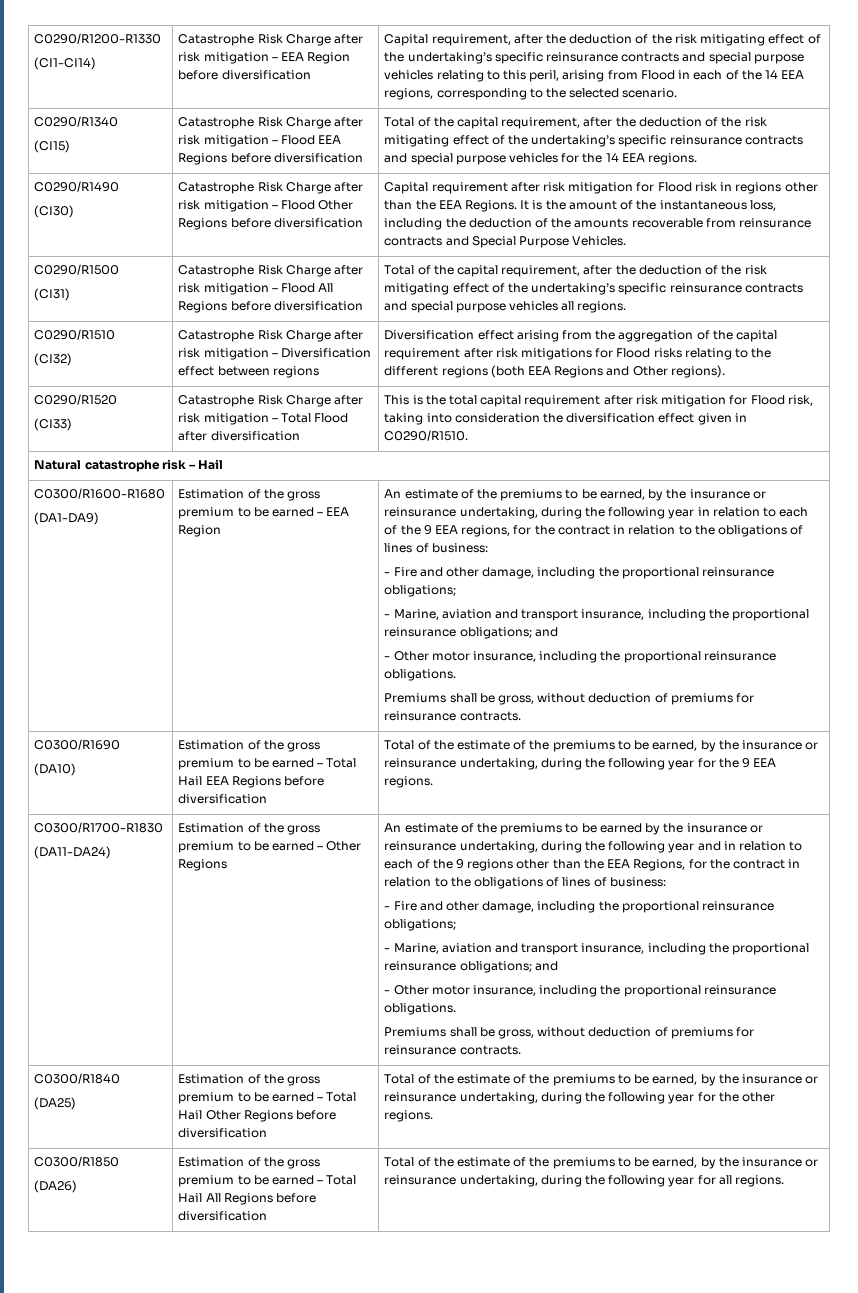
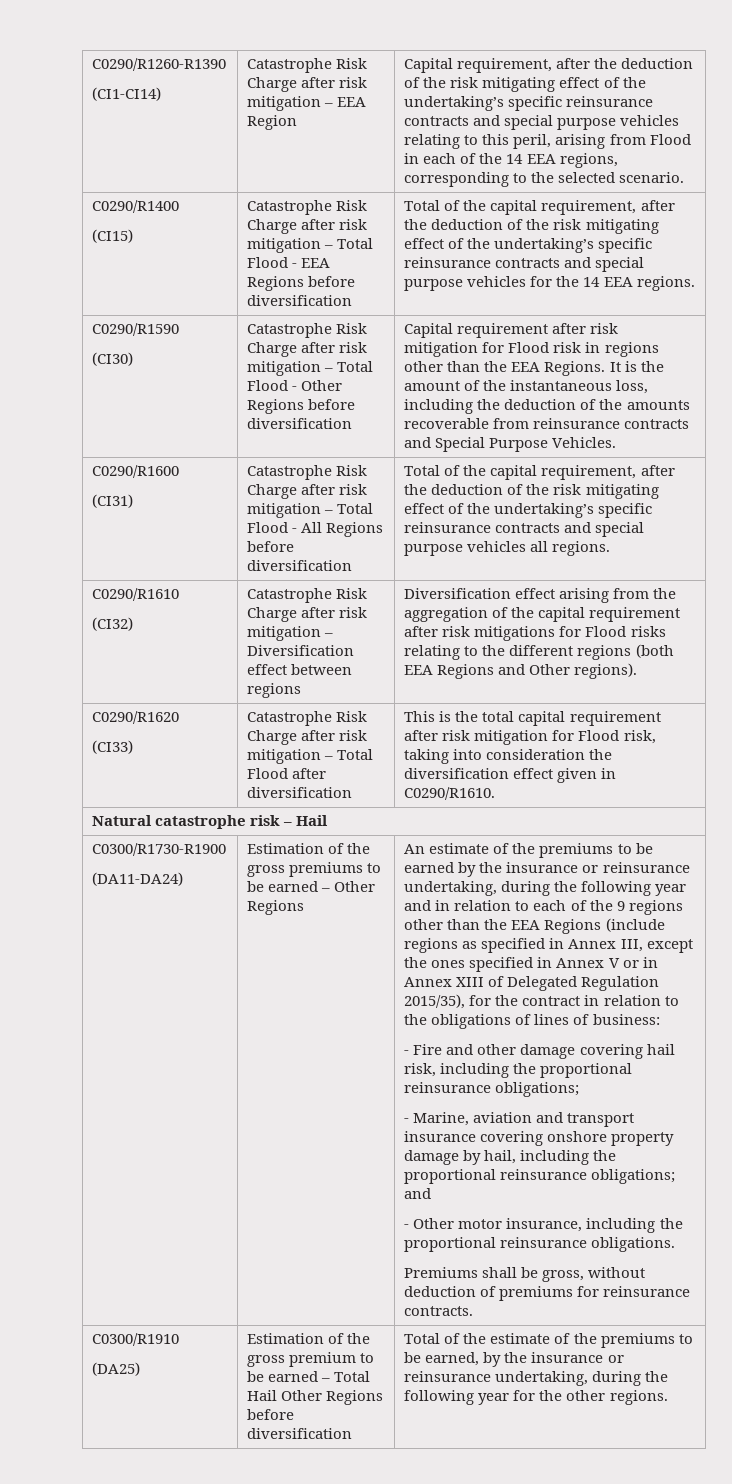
- C0290/R1200-R1330
+ C0290/R1260-R1390
- Catastrophe Risk Charge after risk mitigation – EEA Region before diversification
+ Catastrophe Risk Charge after risk mitigation – EEA Region
- C0290/R1340
+ C0290/R1400
- Catastrophe Risk Charge after risk mitigation – Flood EEA Regions before diversification
+ Catastrophe Risk Charge after risk mitigation – Total Flood - EEA Regions before diversification
- C0290/R1490
+ C0290/R1590
- Catastrophe Risk Charge after risk mitigation – Flood Other Regions before diversification
+ Catastrophe Risk Charge after risk mitigation – Total Flood - Other Regions before diversification
- C0290/R1500
+ C0290/R1600
- Catastrophe Risk Charge after risk mitigation – Flood All Regions before diversification
+ Catastrophe Risk Charge after risk mitigation – Total Flood - All Regions before diversification
- C0290/R1510
+ C0290/R1610
- C0290/R1520
- (CI33) | Catastrophe Risk Charge after risk mitigation – Total Flood after diversification | This is the total capital requirement after risk mitigation for Flood risk, taking into consideration the diversification effect given in C0290/R1510.
+ C0290/R1620
+ (CI33) | Catastrophe Risk Charge after risk mitigation – Total Flood after diversification | This is the total capital requirement after risk mitigation for Flood risk, taking into consideration the diversification effect given in C0290/R1610.
- C0300/R1600-R1680
- (DA1-DA9) | Estimation of the gross premium to be earned – EEA Region | An estimate of the premiums to be earned, by the insurance or reinsurance undertaking, during the following year in relation to each of the 9 EEA regions, for the contract in relation to the obligations of lines of business:
- - Fire and other damage, including the proportional reinsurance obligations;
- - Marine, aviation and transport insurance, including the proportional reinsurance obligations; and
- - Other motor insurance, including the proportional reinsurance obligations.
- Premiums shall be gross, without deduction of premiums for reinsurance contracts.
- C0300/R1690
- (DA10) | Estimation of the gross premium to be earned – Total Hail EEA Regions before diversification | Total of the estimate of the premiums to be earned, by the insurance or reinsurance undertaking, during the following year for the 9 EEA regions.
- C0300/R1700-R1830
+ C0300/R1730-R1900
- Estimation of the gross premium to be earned – Other Regions
+ Estimation of the gross premiums to be earned – Other Regions
- An estimate of the premiums to be earned by the insurance or reinsurance undertaking, during the following year and in relation to each of the 9 regions other than the EEA Regions, for the contract in relation to the obligations of lines of business:
- - Fire and other damage, including the proportional reinsurance obligations;
- - Marine, aviation and transport insurance, including the proportional reinsurance obligations;
+ An estimate of the premiums to be earned by the insurance or reinsurance undertaking, during the following year and in relation to each of the 9 regions other than the EEA Regions (include regions as specified in Annex III, except the ones specified in Annex V or in Annex XIII of Delegated Regulation 2015/35), for the contract in relation to the obligations of lines of business:
+ - Fire and other damage covering hail risk, including the proportional reinsurance obligations;
+ - Marine, aviation and transport insurance covering onshore property damage by hail, including the proportional reinsurance obligations;
- C0300/R1840
+ C0300/R1910
- C0300/R1850
- (DA26) | Estimation of the gross premium to be earned – Total Hail All Regions before diversification | Total of the estimate of the premiums to be earned, by the insurance or reinsurance undertaking, during the following year for all regions.

